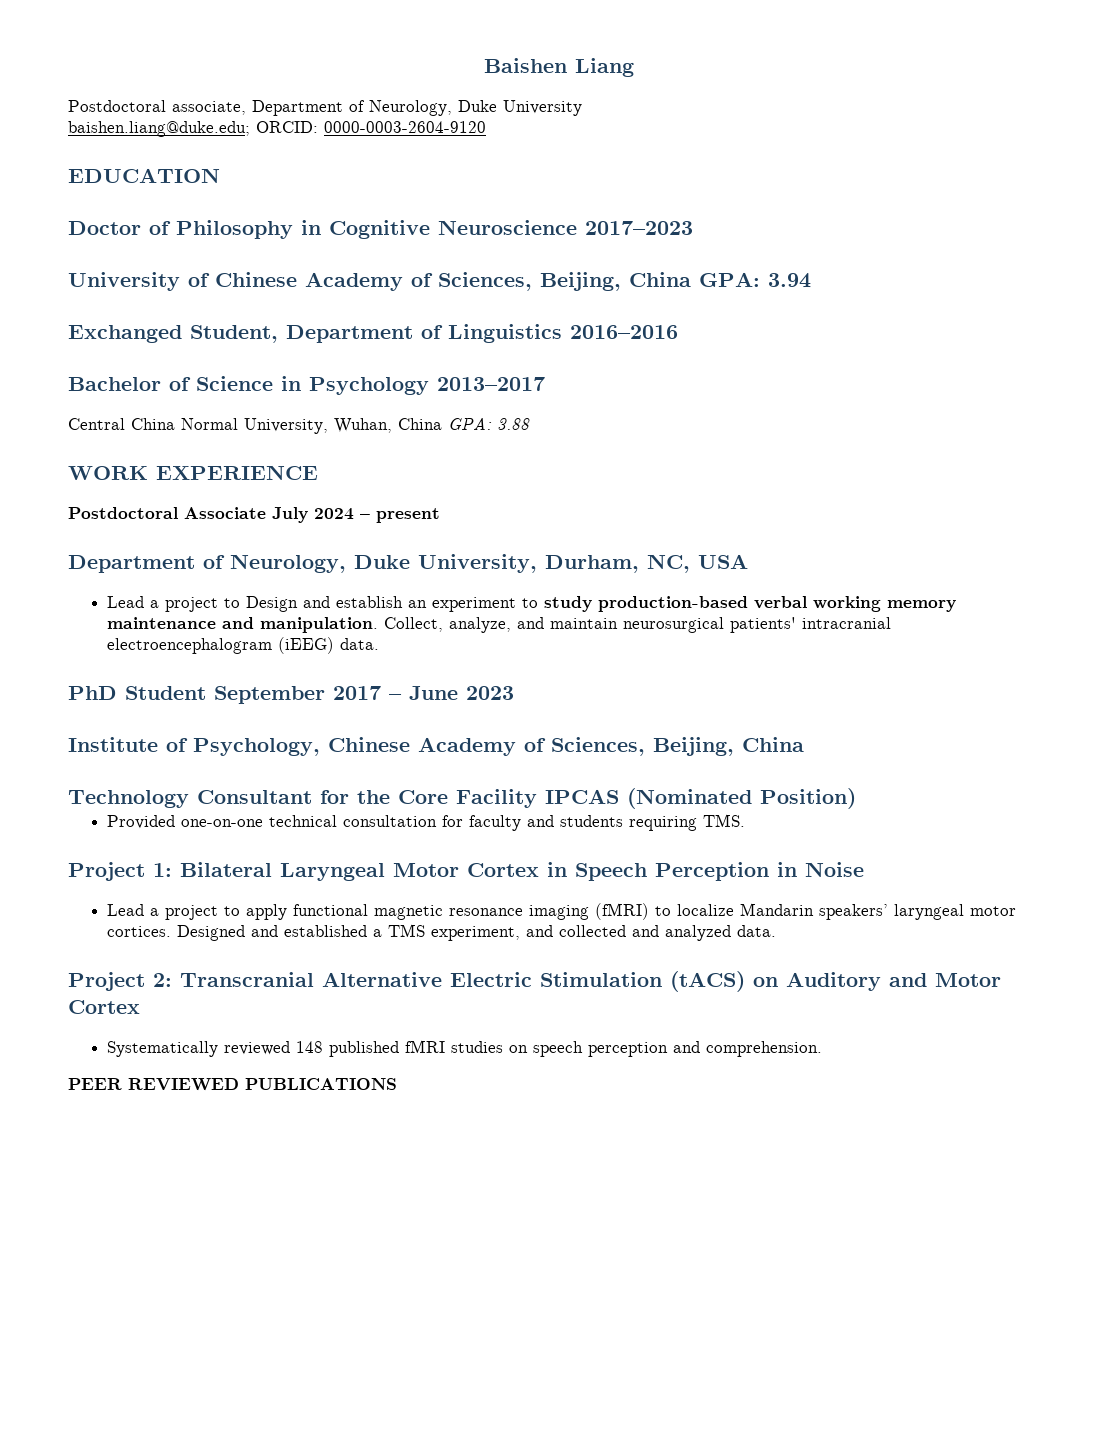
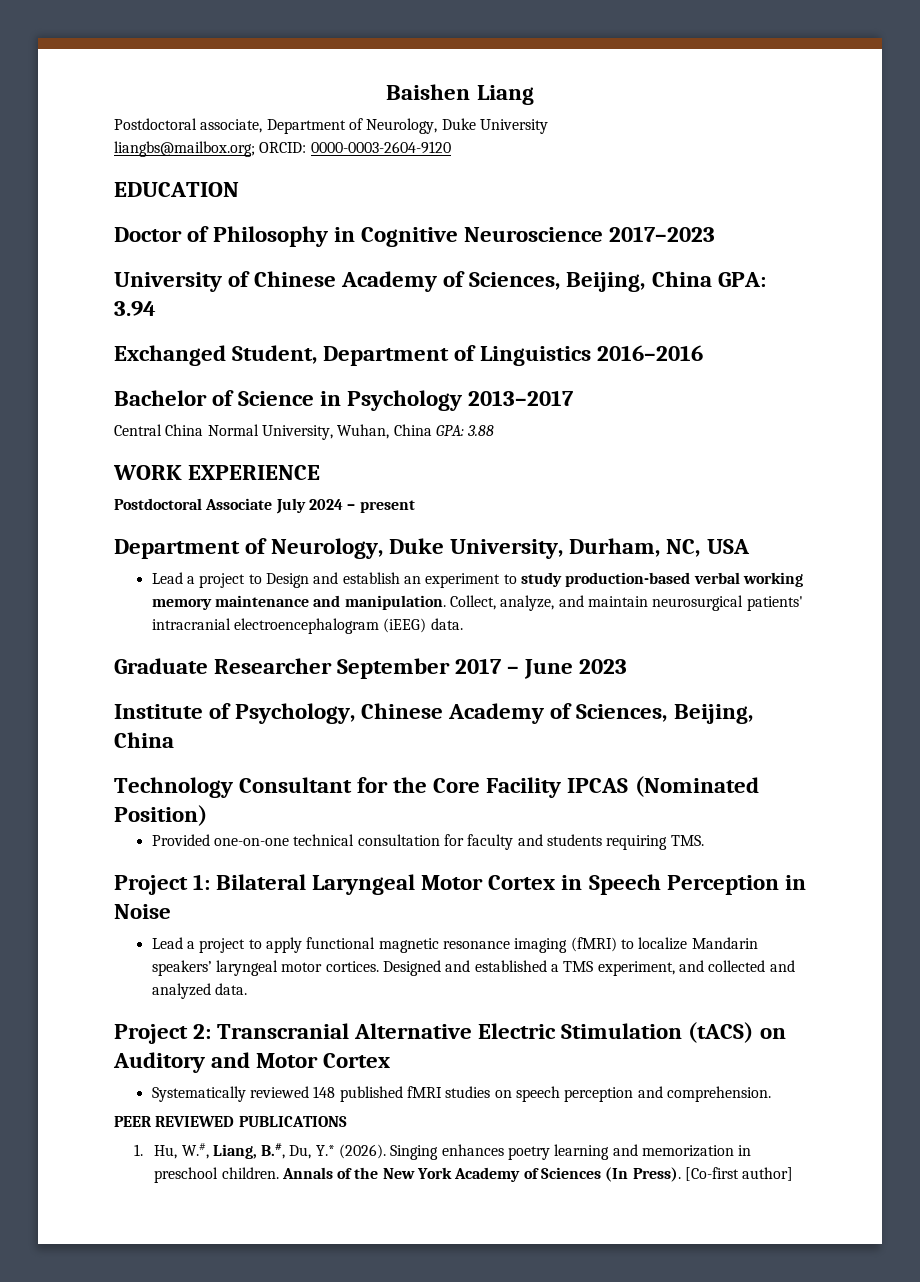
- baishen.liang@duke.edu; ORCID: 0000-0003-2604-9120
+ liangbs@mailbox.org; ORCID: 0000-0003-2604-9120
- PhD Student September 2017 – June 2023
+ Graduate Researcher September 2017 – June 2023
+ 1. Hu, W.#, Liang, B.#, Du, Y.* (2026). Singing enhances poetry learning and memorization in preschool children. Annals of the New York Academy of Sciences (In Press). [Co-first author]

